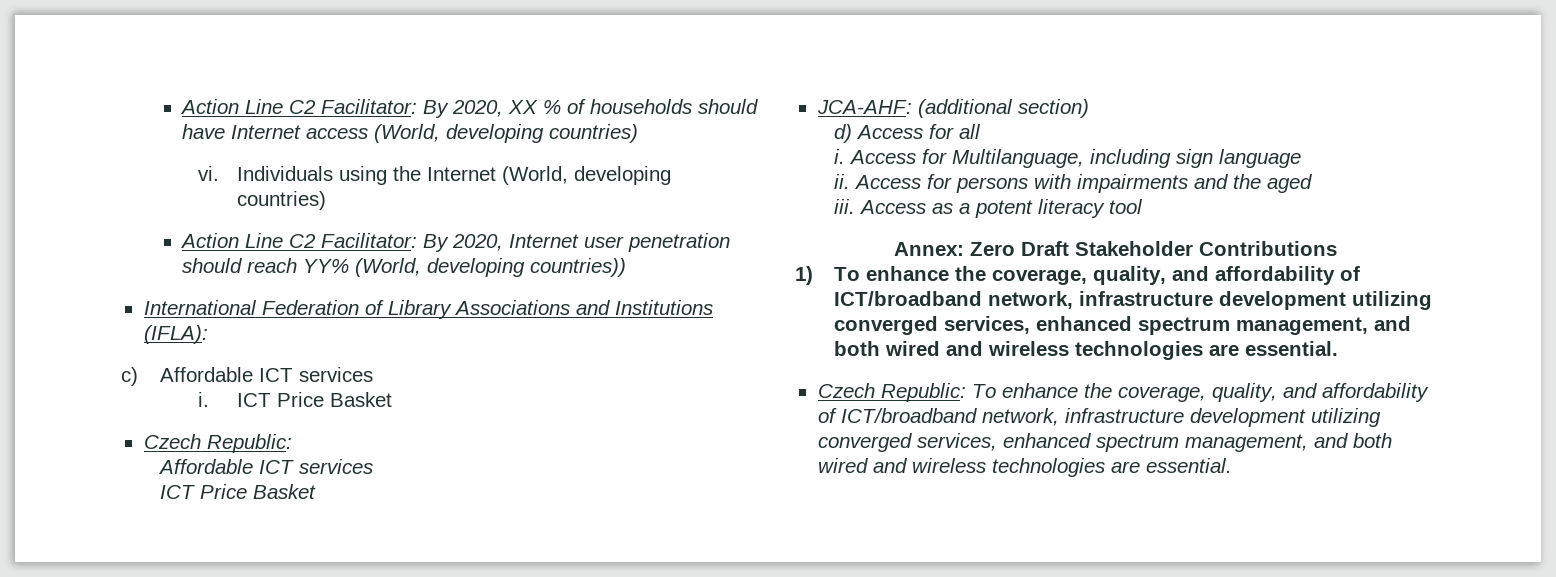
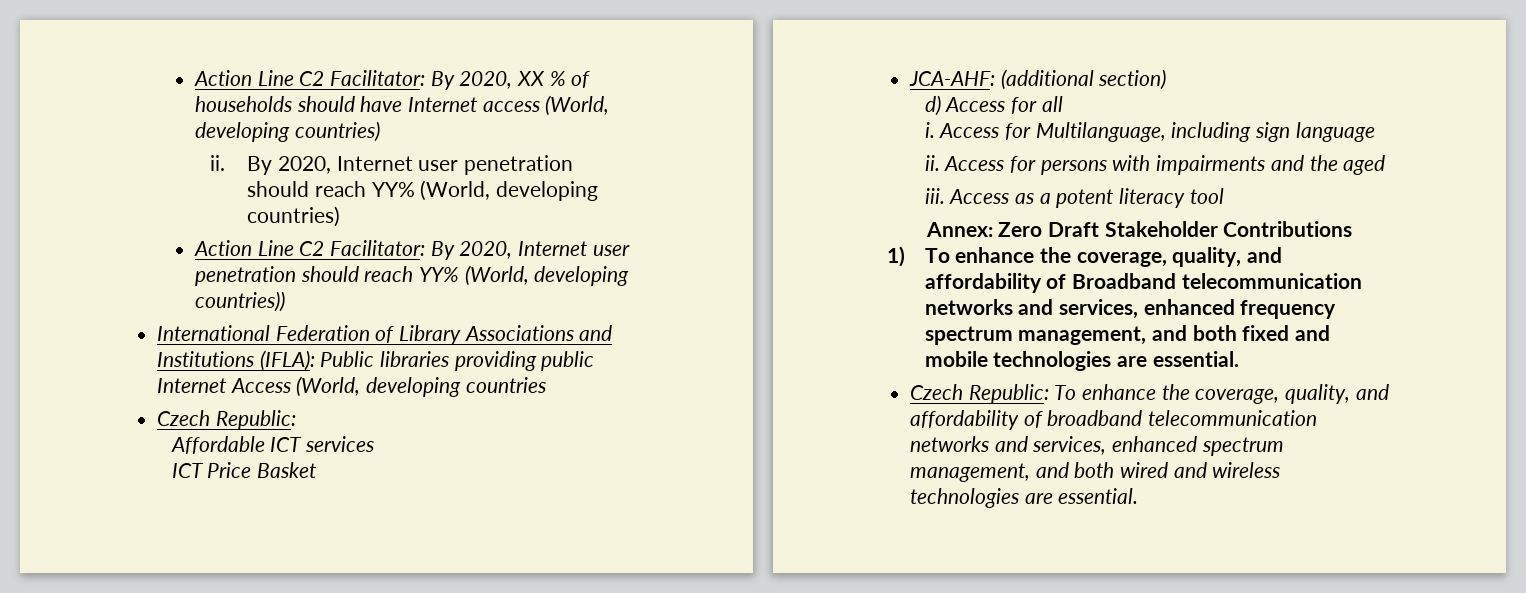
- vi. Individuals using the Internet (World, developing countries)
+ ii. By 2020, Internet user penetration should reach YY% (World, developing countries)
- International Federation of Library Associations and Institutions (IFLA):
- c) Affordable ICT services
- i. ICT Price Basket
+ International Federation of Library Associations and Institutions (IFLA): Public libraries providing public Internet Access (World, developing countries
- 1) To enhance the coverage, quality, and affordability of ICT/broadband network, infrastructure development utilizing converged services, enhanced spectrum management, and both wired and wireless technologies are essential.
+ 1) To enhance the coverage, quality, and affordability of Broadband telecommunication networks and services, enhanced frequency spectrum management, and both fixed and mobile technologies are essential.
- Czech Republic: To enhance the coverage, quality, and affordability of ICT/broadband network, infrastructure development utilizing converged services, enhanced spectrum management, and both wired and wireless technologies are essential.
+ Czech Republic: To enhance the coverage, quality, and affordability of broadband telecommunication networks and services, enhanced spectrum management, and both wired and wireless technologies are essential.

